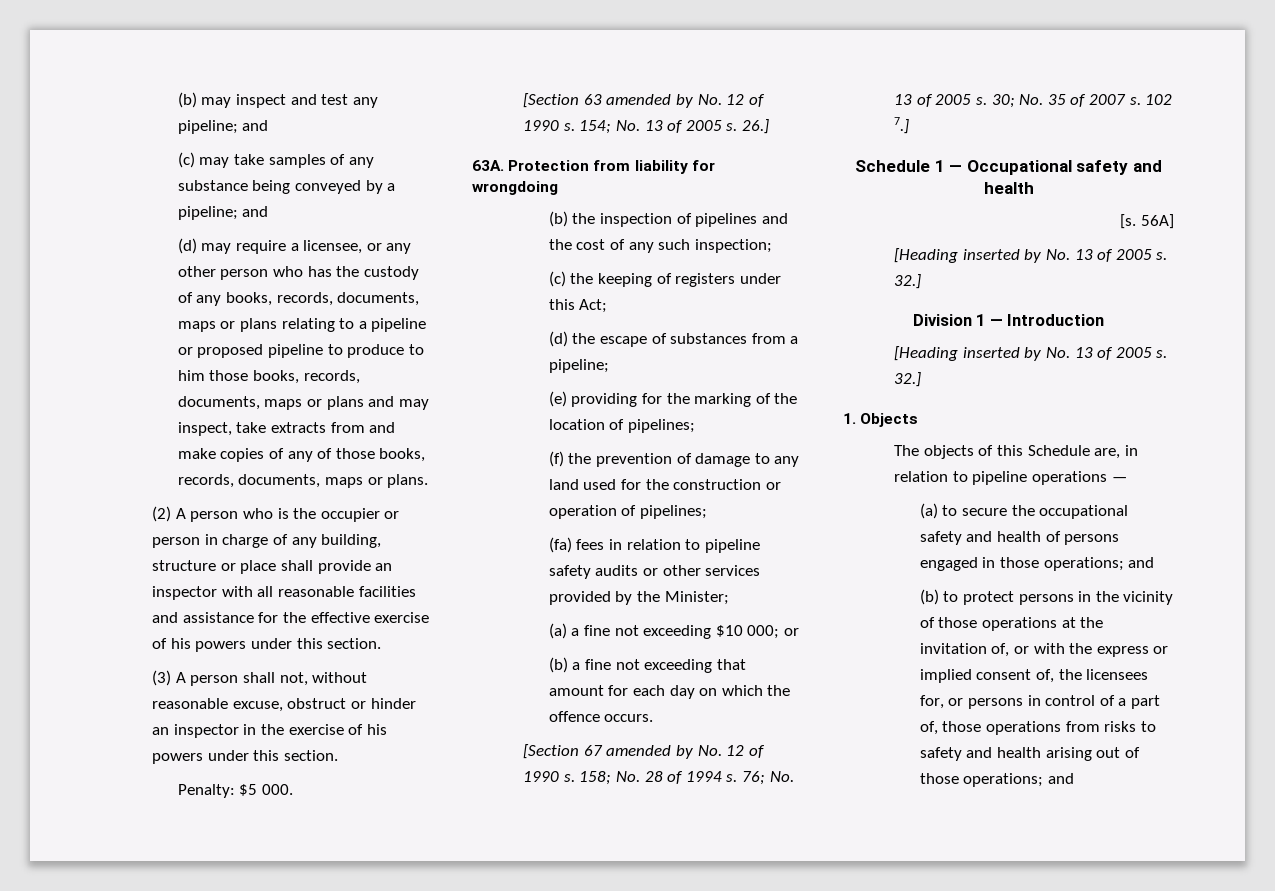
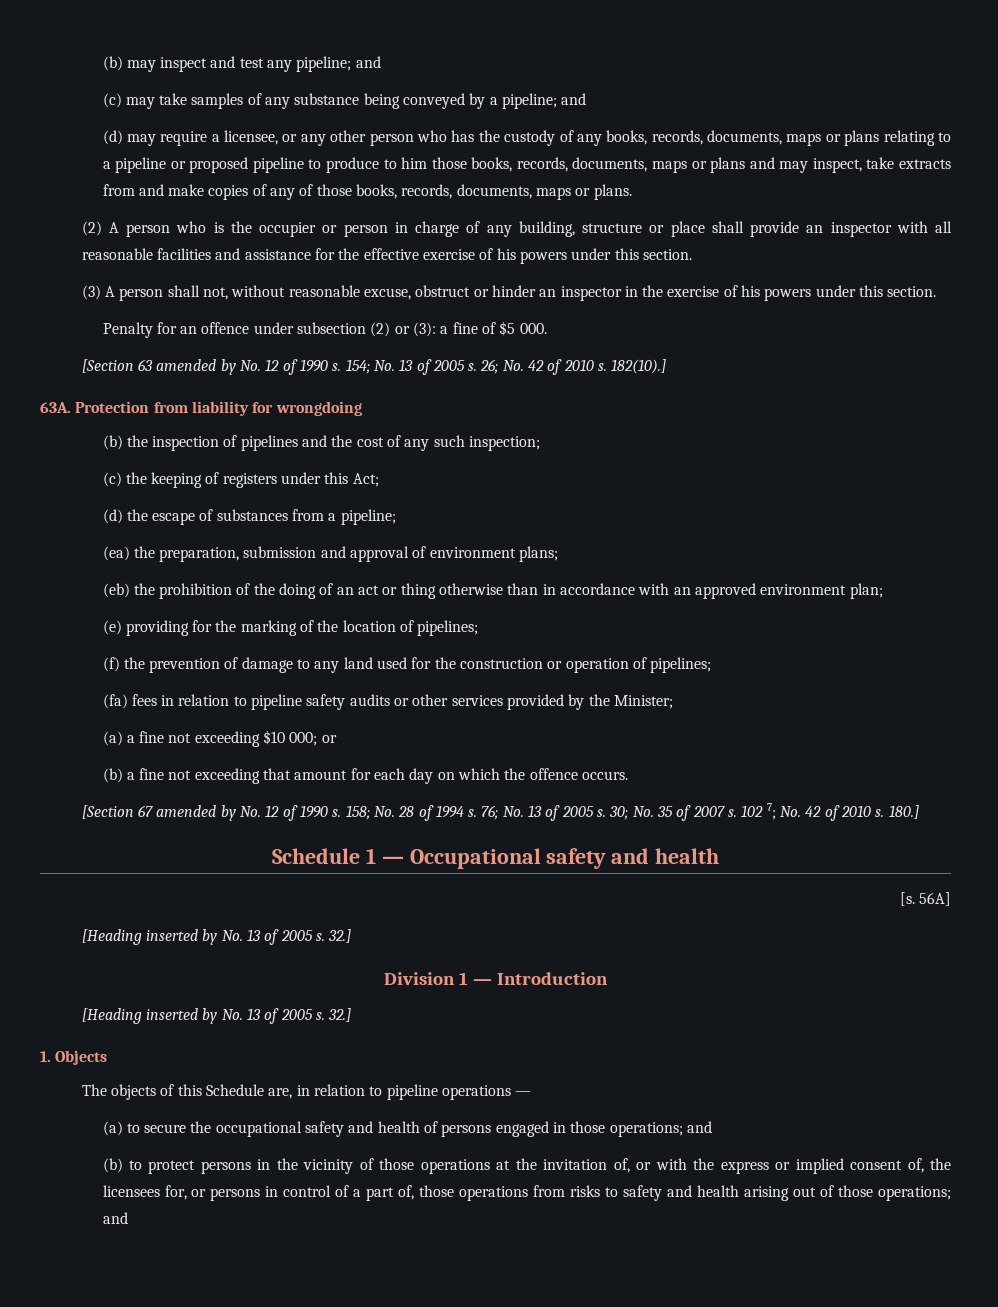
- Penalty: $5 000.
+ Penalty for an offence under subsection (2) or (3): a fine of $5 000.
- 26.]
+ 26; No. 42 of 2010 s. 182(10).]
+ (ea) the preparation, submission and approval of environment plans;
+ (eb) the prohibition of the doing of an act or thing otherwise than in accordance with an approved environment plan;
- 102 7.]
+ 102 7; No. 42 of 2010 s. 180.]

